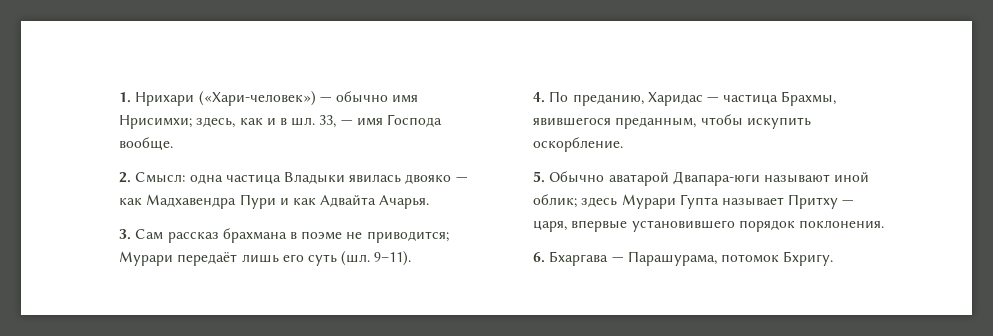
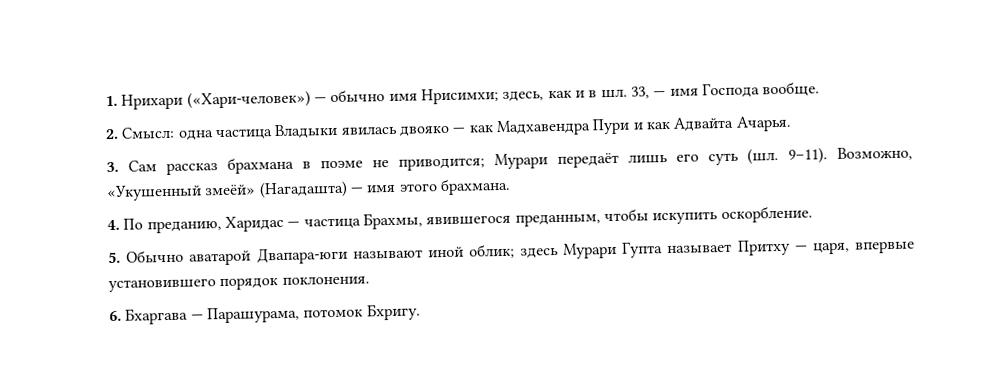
+ Возможно, «Укушенный змеёй» (Нагадашта) — имя этого брахмана.

